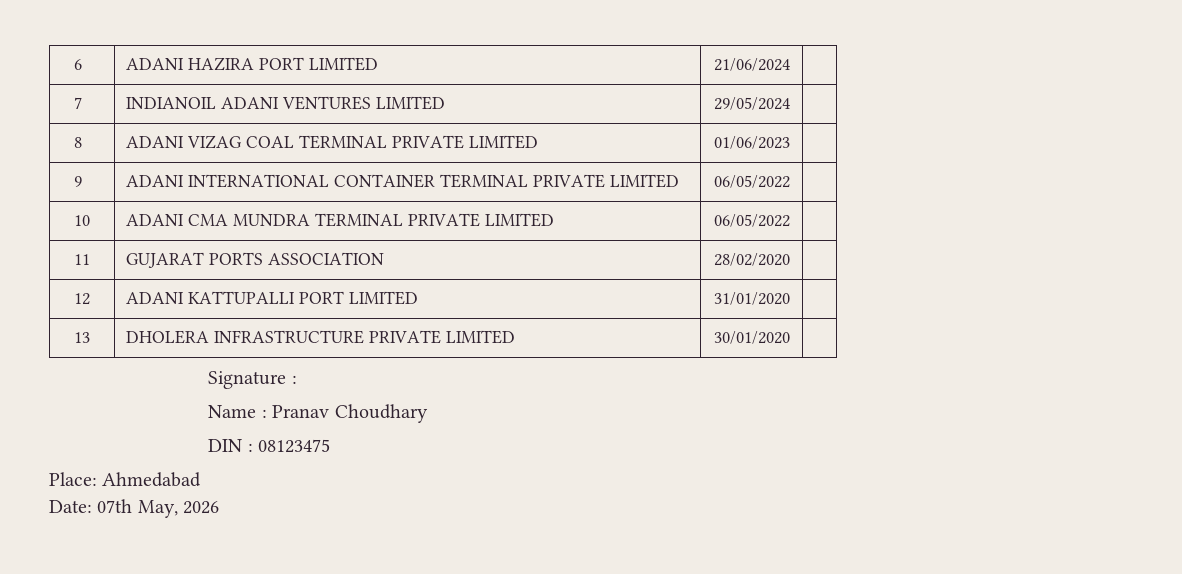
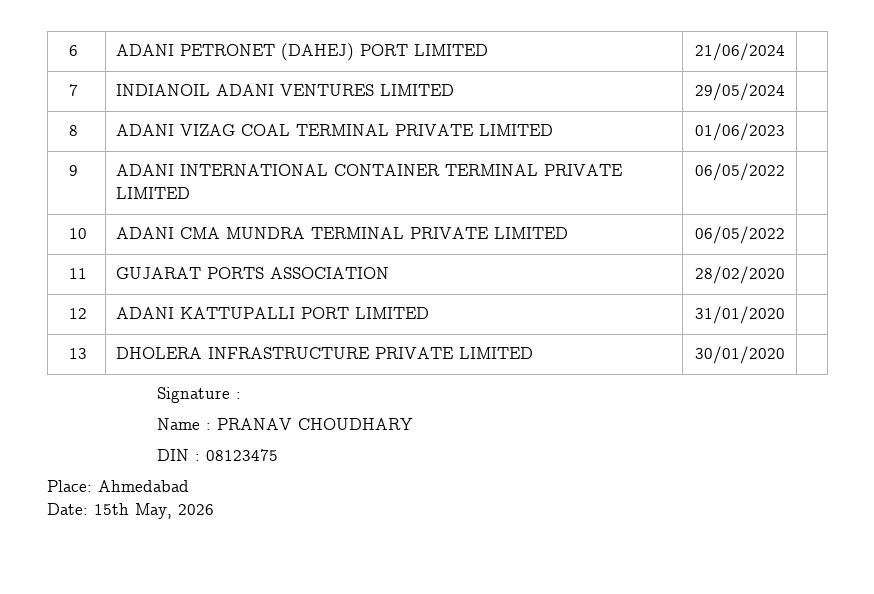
- 6 | ADANI HAZIRA PORT LIMITED | 21/06/2024 |
+ 6 | ADANI PETRONET (DAHEJ) PORT LIMITED | 21/06/2024 |
- Name : Pranav Choudhary
+ Name : PRANAV CHOUDHARY
- Date: 07th May, 2026
+ Date: 15th May, 2026

